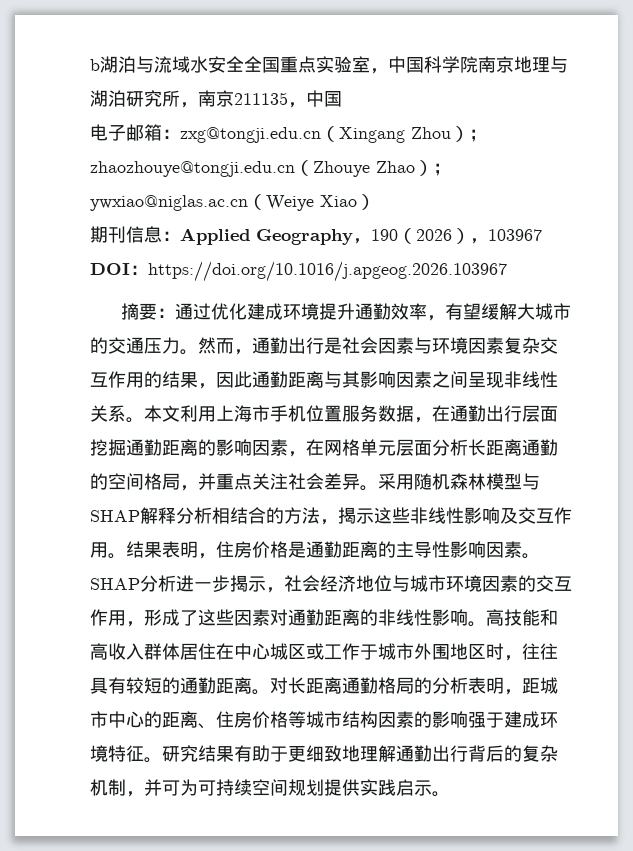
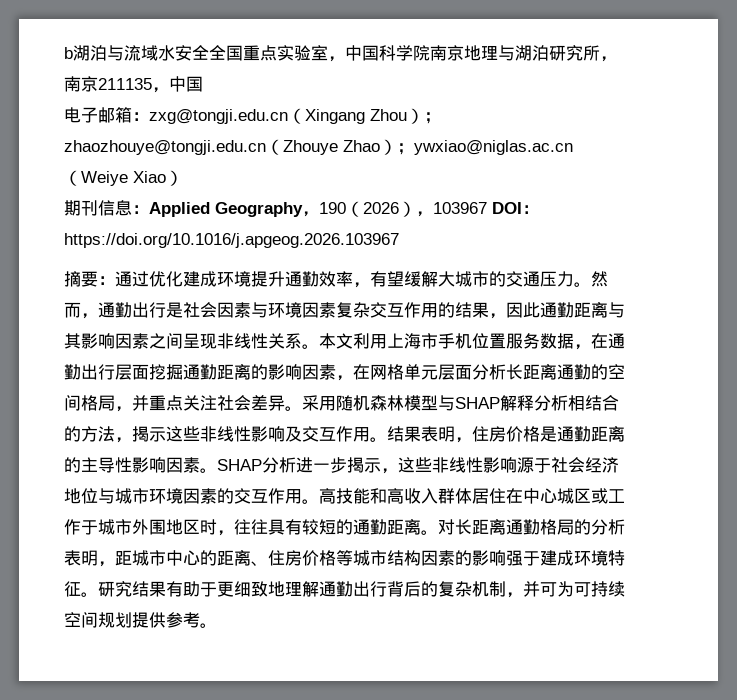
- SHAP分析进一步揭示，社会经济地位与城市环境因素的交互作用，形成了这些因素对通勤距离的非线性影响。
+ SHAP分析进一步揭示，这些非线性影响源于社会经济地位与城市环境因素的交互作用。
- 研究结果有助于更细致地理解通勤出行背后的复杂机制，并可为可持续空间规划提供实践启示。
+ 研究结果有助于更细致地理解通勤出行背后的复杂机制，并可为可持续空间规划提供参考。

